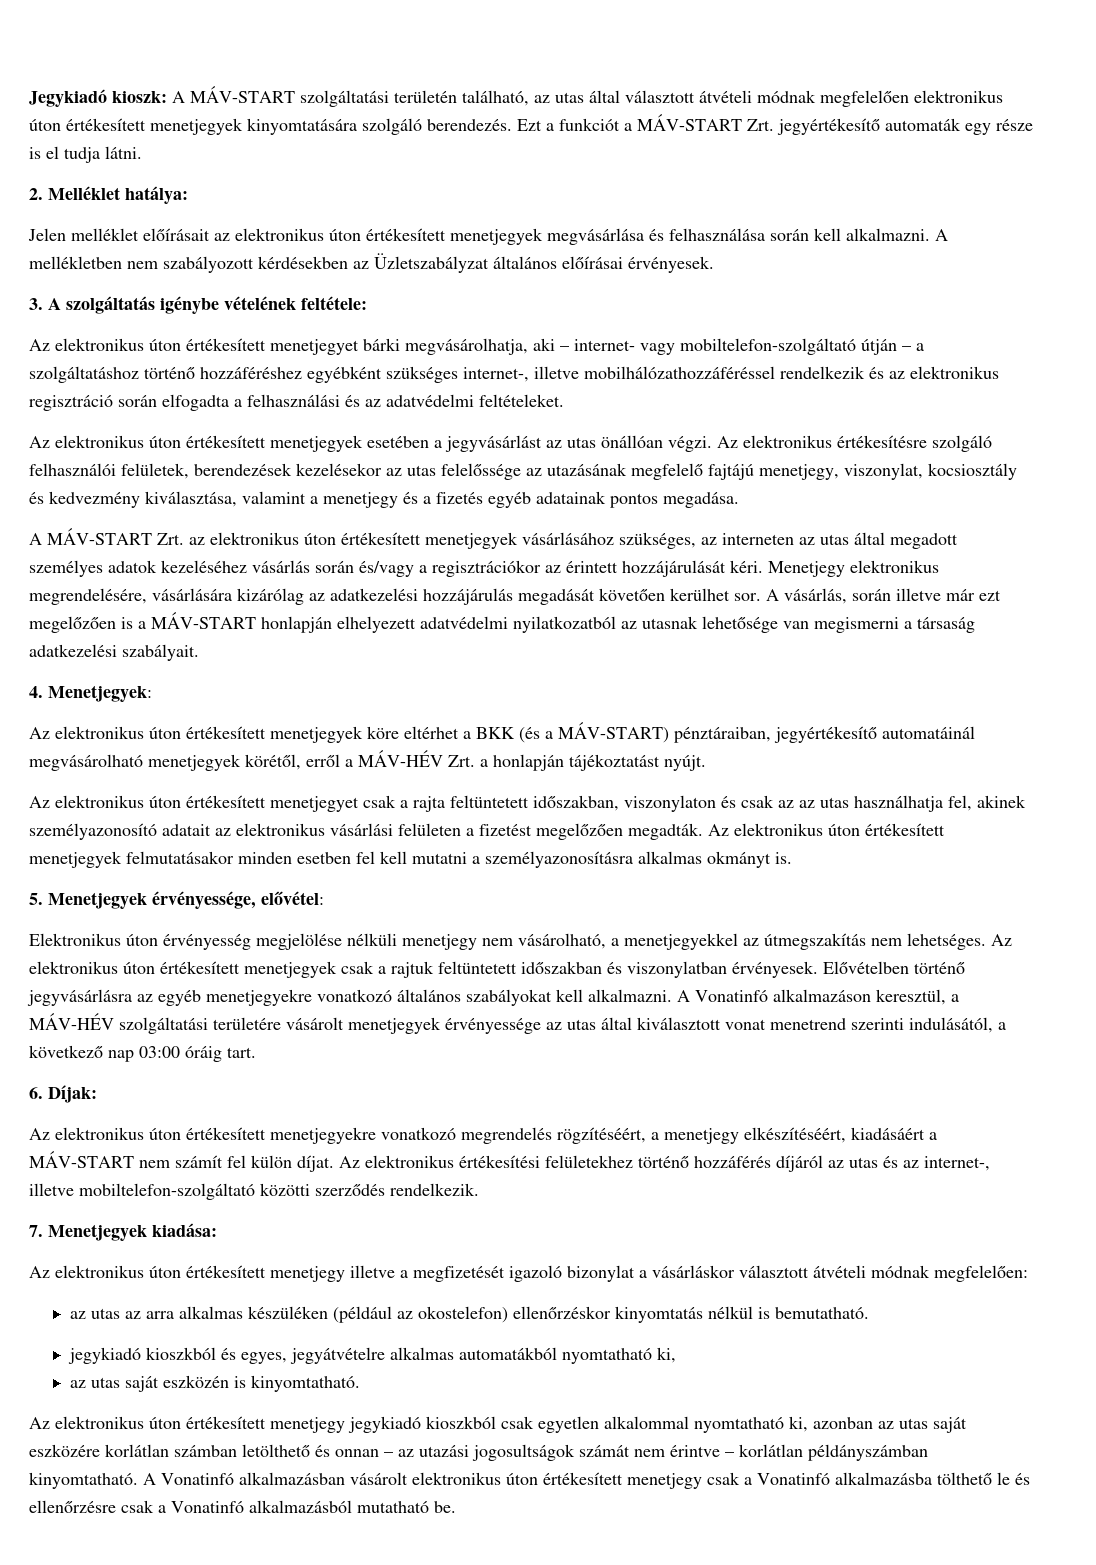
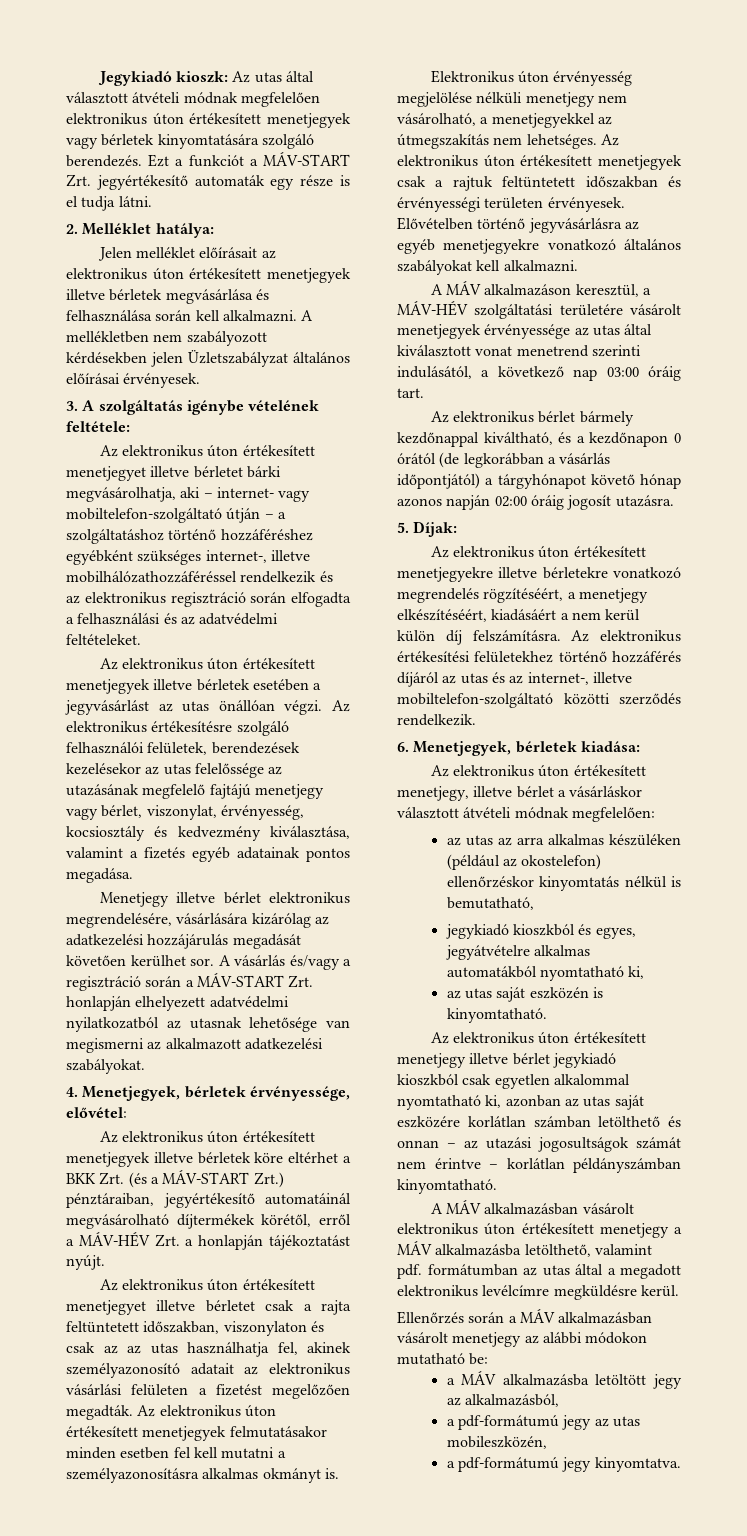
- Jegykiadó kioszk: A MÁV-START szolgáltatási területén található, az utas által választott átvételi módnak megfelelően elektronikus úton értékesített menetjegyek kinyomtatására szolgáló berendezés.
+ Jegykiadó kioszk: Az utas által választott átvételi módnak megfelelően elektronikus úton értékesített menetjegyek vagy bérletek kinyomtatására szolgáló berendezés.
- Jelen melléklet előírásait az elektronikus úton értékesített menetjegyek megvásárlása és felhasználása során kell alkalmazni.
+ Jelen melléklet előírásait az elektronikus úton értékesített menetjegyek illetve bérletek megvásárlása és felhasználása során kell alkalmazni.
- A mellékletben nem szabályozott kérdésekben az Üzletszabályzat általános előírásai érvényesek.
+ A mellékletben nem szabályozott kérdésekben jelen Üzletszabályzat általános előírásai érvényesek.
- Az elektronikus úton értékesített menetjegyet bárki megvásárolhatja, aki – internet- vagy mobiltelefon-szolgáltató útján – a szolgáltatáshoz történő hozzáféréshez egyébként szükséges internet-, illetve mobilhálózathozzáféréssel rendelkezik és az elektronikus regisztráció során elfogadta a felhasználási és az adatvédelmi feltételeket.
+ Az elektronikus úton értékesített menetjegyet illetve bérletet bárki megvásárolhatja, aki – internet- vagy mobiltelefon-szolgáltató útján – a szolgáltatáshoz történő hozzáféréshez egyébként szükséges internet-, illetve mobilhálózathozzáféréssel rendelkezik és az elektronikus regisztráció során elfogadta a felhasználási és az adatvédelmi feltételeket.
- Az elektronikus úton értékesített menetjegyek esetében a jegyvásárlást az utas önállóan végzi.
+ Az elektronikus úton értékesített menetjegyek illetve bérletek esetében a jegyvásárlást az utas önállóan végzi.
- Az elektronikus értékesítésre szolgáló felhasználói felületek, berendezések kezelésekor az utas felelőssége az utazásának megfelelő fajtájú menetjegy, viszonylat, kocsiosztály és kedvezmény kiválasztása, valamint a menetjegy és a fizetés egyéb adatainak pontos megadása.
+ Az elektronikus értékesítésre szolgáló felhasználói felületek, berendezések kezelésekor az utas felelőssége az utazásának megfelelő fajtájú menetjegy vagy bérlet, viszonylat, érvényesség, kocsiosztály és kedvezmény kiválasztása, valamint a fizetés egyéb adatainak pontos megadása.
- A MÁV-START Zrt. az elektronikus úton értékesített menetjegyek vásárlásához szükséges, az interneten az utas által megadott személyes adatok kezeléséhez vásárlás során és/vagy a regisztrációkor az érintett hozzájárulását kéri. Menetjegy elektronikus megrendelésére, vásárlására kizárólag az adatkezelési hozzájárulás megadását követően kerülhet sor.
+ Menetjegy illetve bérlet elektronikus megrendelésére, vásárlására kizárólag az adatkezelési hozzájárulás megadását követően kerülhet sor.
- A vásárlás, során illetve már ezt megelőzően is a MÁV-START honlapján elhelyezett adatvédelmi nyilatkozatból az utasnak lehetősége van megismerni a társaság adatkezelési szabályait.
- 4. Menetjegyek:
- Az elektronikus úton értékesített menetjegyek köre eltérhet a BKK (és a MÁV-START) pénztáraiban, jegyértékesítő automatáinál megvásárolható menetjegyek körétől, erről a MÁV-HÉV Zrt. a honlapján tájékoztatást nyújt.
+ A vásárlás és/vagy a regisztráció során a MÁV-START Zrt. honlapján elhelyezett adatvédelmi nyilatkozatból az utasnak lehetősége van megismerni az alkalmazott adatkezelési szabályokat.
+ 4. Menetjegyek, bérletek érvényessége, elővétel:
+ Az elektronikus úton értékesített menetjegyek illetve bérletek köre eltérhet a BKK Zrt. (és a MÁV-START Zrt.) pénztáraiban, jegyértékesítő automatáinál megvásárolható díjtermékek körétől, erről a MÁV-HÉV Zrt. a honlapján tájékoztatást nyújt.
- Az elektronikus úton értékesített menetjegyet csak a rajta feltüntetett időszakban, viszonylaton és csak az az utas használhatja fel, akinek személyazonosító adatait az elektronikus vásárlási felületen a fizetést megelőzően megadták.
+ Az elektronikus úton értékesített menetjegyet illetve bérletet csak a rajta feltüntetett időszakban, viszonylaton és csak az az utas használhatja fel, akinek személyazonosító adatait az elektronikus vásárlási felületen a fizetést megelőzően megadták.
- 5. Menetjegyek érvényessége, elővétel:
- Az elektronikus úton értékesített menetjegyek csak a rajtuk feltüntetett időszakban és viszonylatban érvényesek.
+ Az elektronikus úton értékesített menetjegyek csak a rajtuk feltüntetett időszakban és érvényességi területen érvényesek.
- Elővételben történő jegyvásárlásra az egyéb menetjegyekre vonatkozó általános szabályokat kell alkalmazni. A Vonatinfó alkalmazáson keresztül, a MÁV-HÉV szolgáltatási területére vásárolt menetjegyek érvényessége az utas által kiválasztott vonat menetrend szerinti indulásától, a következő nap 03:00 óráig tart.
+ Elővételben történő jegyvásárlásra az egyéb menetjegyekre vonatkozó általános szabályokat kell alkalmazni.
+ A MÁV alkalmazáson keresztül, a MÁV-HÉV szolgáltatási területére vásárolt menetjegyek érvényessége az utas által kiválasztott vonat menetrend szerinti indulásától, a következő nap 03:00 óráig tart.
- 6. Díjak:
+ Az elektronikus bérlet bármely kezdőnappal kiváltható, és a kezdőnapon 0 órától (de legkorábban a vásárlás időpontjától) a tárgyhónapot követő hónap azonos napján 02:00 óráig jogosít utazásra.
+ 5. Díjak:
- Az elektronikus úton értékesített menetjegyekre vonatkozó megrendelés rögzítéséért, a menetjegy elkészítéséért, kiadásáért a MÁV-START nem számít fel külön díjat.
+ Az elektronikus úton értékesített menetjegyekre illetve bérletekre vonatkozó megrendelés rögzítéséért, a menetjegy elkészítéséért, kiadásáért a nem kerül külön díj felszámításra.
- 7. Menetjegyek kiadása:
+ 6. Menetjegyek, bérletek kiadása:
- Az elektronikus úton értékesített menetjegy illetve a megfizetését igazoló bizonylat a vásárláskor választott átvételi módnak megfelelően:
+ Az elektronikus úton értékesített menetjegy, illetve bérlet a vásárláskor választott átvételi módnak megfelelően:
- az utas az arra alkalmas készüléken (például az okostelefon) ellenőrzéskor kinyomtatás nélkül is bemutatható.
+ az utas az arra alkalmas készüléken (például az okostelefon) ellenőrzéskor kinyomtatás nélkül is bemutatható,
- Az elektronikus úton értékesített menetjegy jegykiadó kioszkból csak egyetlen alkalommal nyomtatható ki, azonban az utas saját eszközére korlátlan számban letölthető és onnan – az utazási jogosultságok számát nem érintve – korlátlan példányszámban kinyomtatható. A Vonatinfó alkalmazásban vásárolt elektronikus úton értékesített menetjegy csak a Vonatinfó alkalmazásba tölthető le és ellenőrzésre csak a Vonatinfó alkalmazásból mutatható be.
+ Az elektronikus úton értékesített menetjegy illetve bérlet jegykiadó kioszkból csak egyetlen alkalommal nyomtatható ki, azonban az utas saját eszközére korlátlan számban letölthető és onnan – az utazási jogosultságok számát nem érintve – korlátlan példányszámban kinyomtatható.
+ A MÁV alkalmazásban vásárolt elektronikus úton értékesített menetjegy a MÁV alkalmazásba letölthető, valamint pdf. formátumban az utas által a megadott elektronikus levélcímre megküldésre kerül.
+ Ellenőrzés során a MÁV alkalmazásban vásárolt menetjegy az alábbi módokon mutatható be:
+ a MÁV alkalmazásba letöltött jegy az alkalmazásból,
+ a pdf-formátumú jegy az utas mobileszközén,
+ a pdf-formátumú jegy kinyomtatva.

